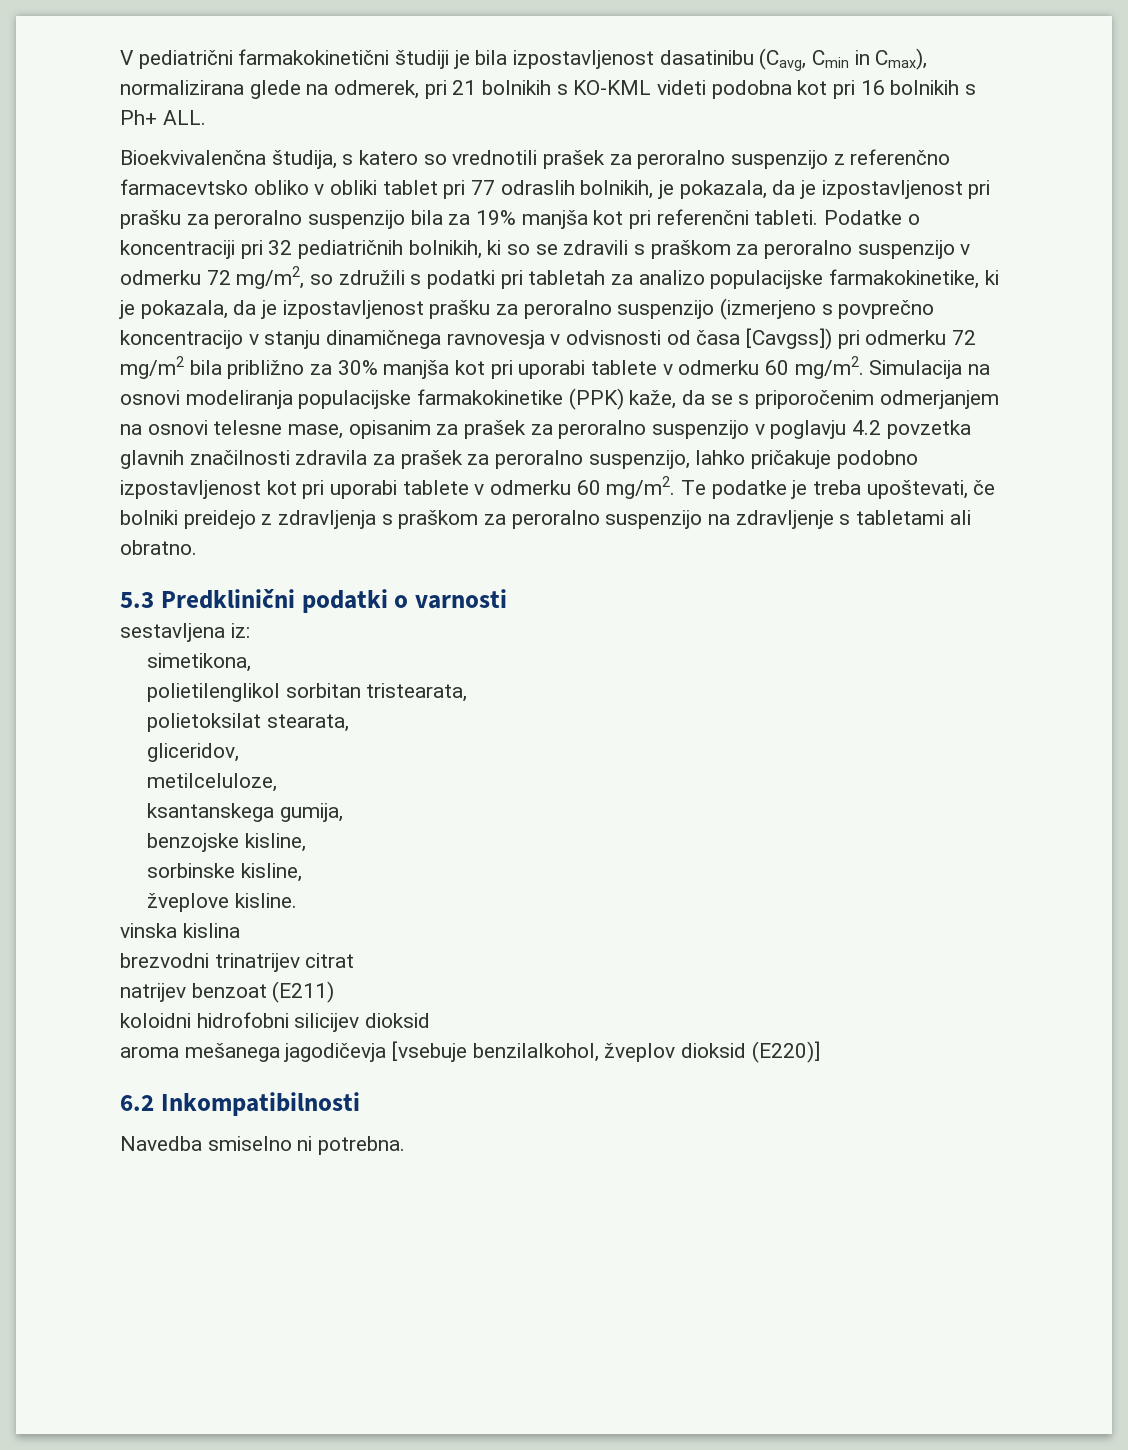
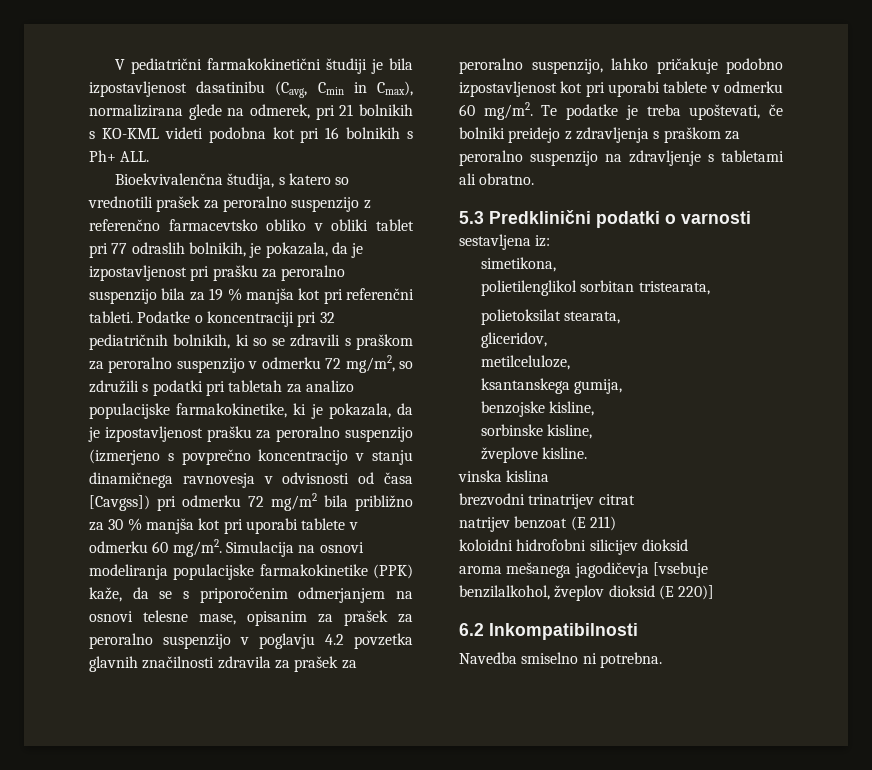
- Bioekvivalenčna študija, s katero so vrednotili prašek za peroralno suspenzijo z referenčno farmacevtsko obliko v obliki tablet pri 77 odraslih bolnikih, je pokazala, da je izpostavljenost pri prašku za peroralno suspenzijo bila za 19% manjša kot pri referenčni tableti.
+ Bioekvivalenčna študija, s katero so vrednotili prašek za peroralno suspenzijo z referenčno farmacevtsko obliko v obliki tablet pri 77 odraslih bolnikih, je pokazala, da je izpostavljenost pri prašku za peroralno suspenzijo bila za 19 % manjša kot pri referenčni tableti.
- Podatke o koncentraciji pri 32 pediatričnih bolnikih, ki so se zdravili s praškom za peroralno suspenzijo v odmerku 72 mg/m2, so združili s podatki pri tabletah za analizo populacijske farmakokinetike, ki je pokazala, da je izpostavljenost prašku za peroralno suspenzijo (izmerjeno s povprečno koncentracijo v stanju dinamičnega ravnovesja v odvisnosti od časa [Cavgss]) pri odmerku 72 mg/m2 bila približno za 30% manjša kot pri uporabi tablete v odmerku 60 mg/m2.
+ Podatke o koncentraciji pri 32 pediatričnih bolnikih, ki so se zdravili s praškom za peroralno suspenzijo v odmerku 72 mg/m2, so združili s podatki pri tabletah za analizo populacijske farmakokinetike, ki je pokazala, da je izpostavljenost prašku za peroralno suspenzijo (izmerjeno s povprečno koncentracijo v stanju dinamičnega ravnovesja v odvisnosti od časa [Cavgss]) pri odmerku 72 mg/m2 bila približno za 30 % manjša kot pri uporabi tablete v odmerku 60 mg/m2.
- natrijev benzoat (E211)
+ natrijev benzoat (E 211)
- aroma mešanega jagodičevja [vsebuje benzilalkohol, žveplov dioksid (E220)]
+ aroma mešanega jagodičevja [vsebuje benzilalkohol, žveplov dioksid (E 220)]

